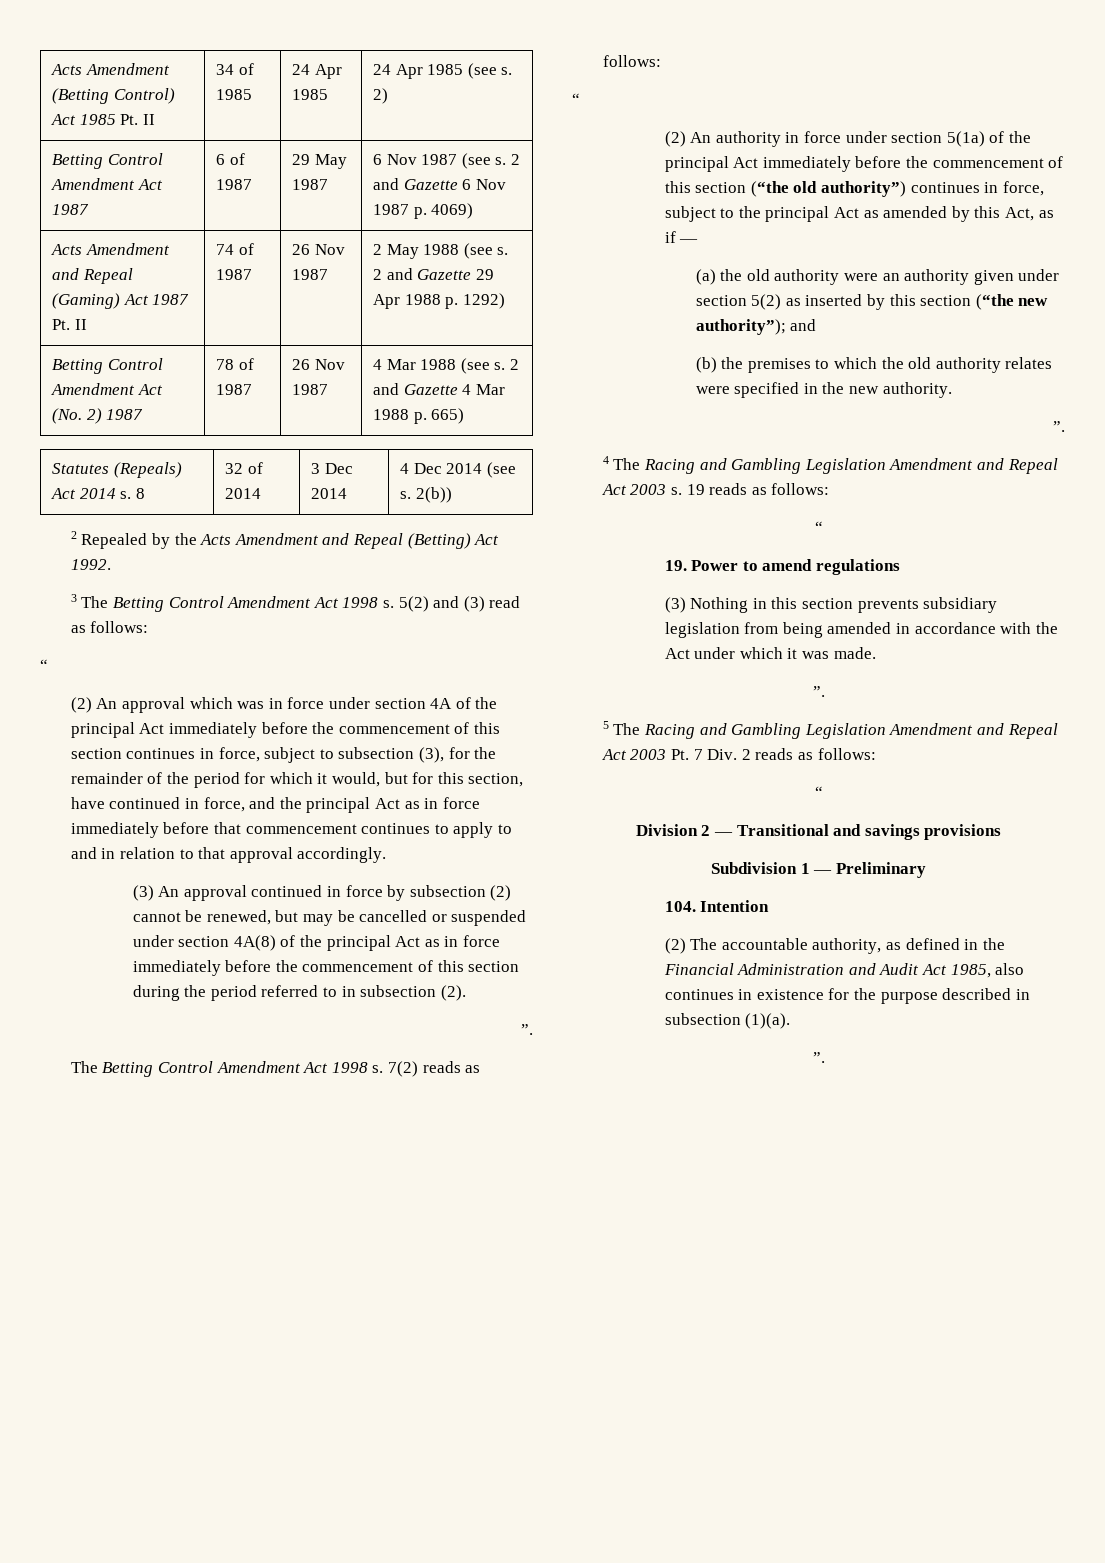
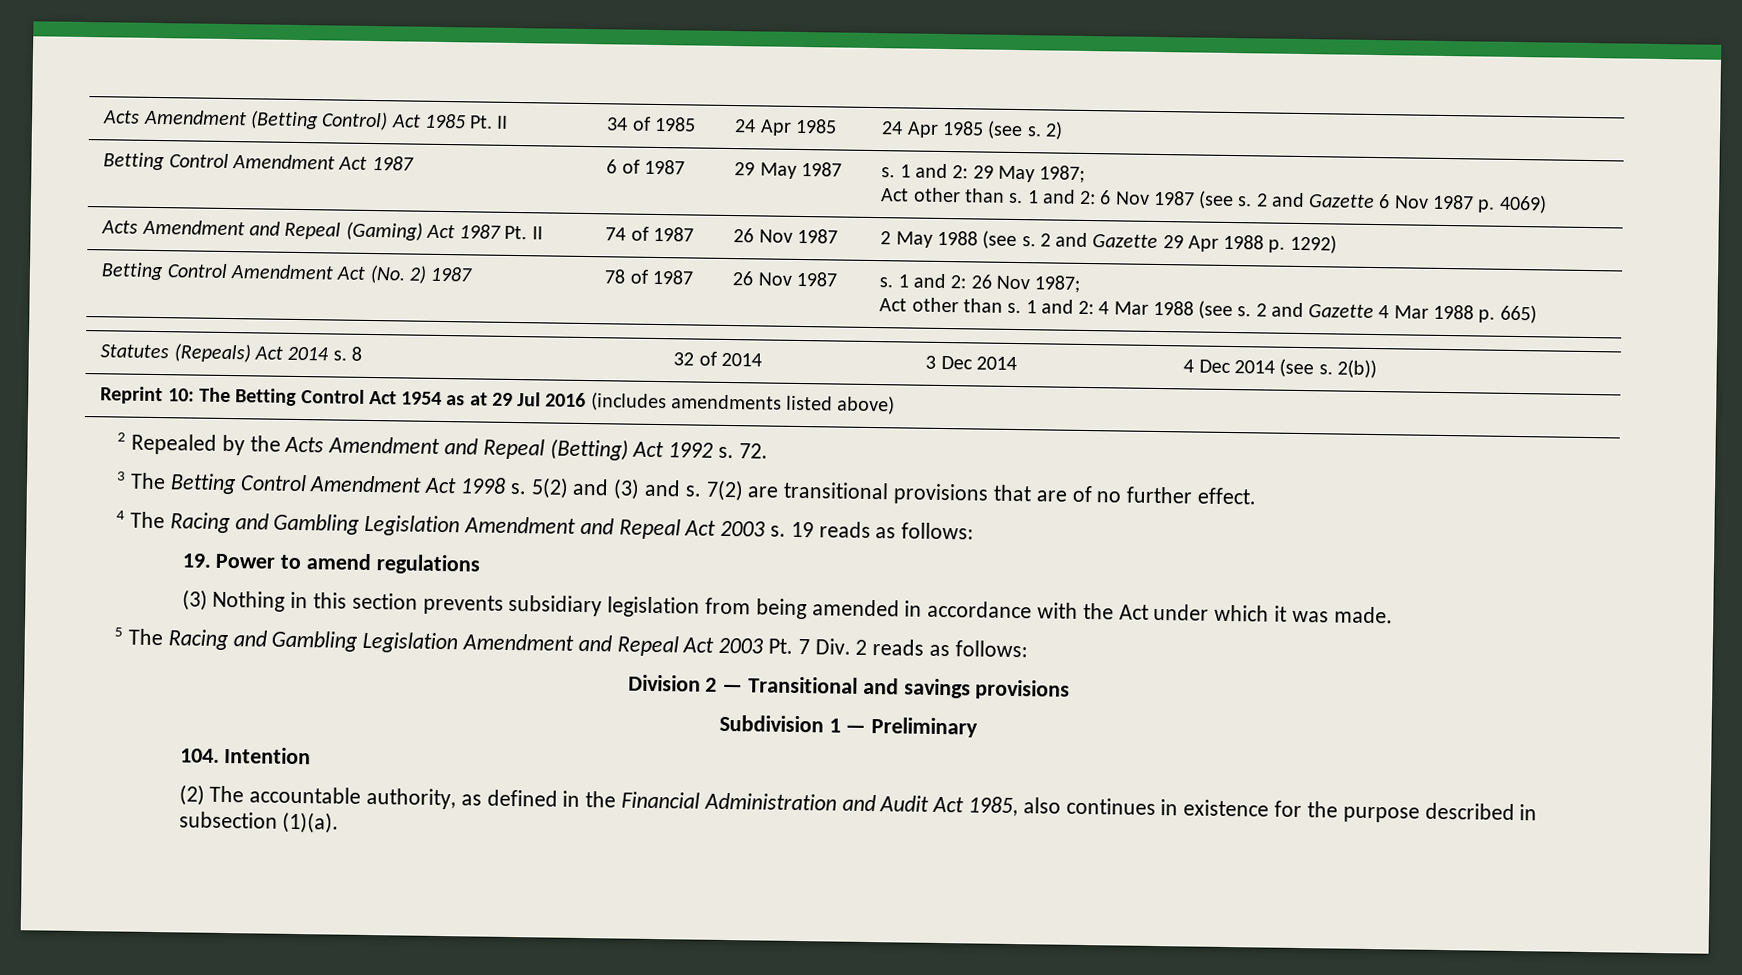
- Betting Control Amendment Act 1987 | 6 of 1987 | 29 May 1987 | 6 Nov 1987 (see s. 2 and Gazette 6 Nov 1987 p. 4069)
+ Betting Control Amendment Act 1987 | 6 of 1987 | 29 May 1987 | s. 1 and 2: 29 May 1987;
+ Act other than s. 1 and 2: 6 Nov 1987 (see s. 2 and Gazette 6 Nov 1987 p. 4069)
- Betting Control Amendment Act (No. 2) 1987 | 78 of 1987 | 26 Nov 1987 | 4 Mar 1988 (see s. 2 and Gazette 4 Mar 1988 p. 665)
+ Betting Control Amendment Act (No. 2) 1987 | 78 of 1987 | 26 Nov 1987 | s. 1 and 2: 26 Nov 1987;
+ Act other than s. 1 and 2: 4 Mar 1988 (see s. 2 and Gazette 4 Mar 1988 p. 665)
+ Reprint 10: The Betting Control Act 1954 as at 29 Jul 2016 (includes amendments listed above)
- 2 Repealed by the Acts Amendment and Repeal (Betting) Act 1992.
+ 2 Repealed by the Acts Amendment and Repeal (Betting) Act 1992 s. 72.
- 5(2) and (3) read as follows:
- “
- (2) An approval which was in force under section 4A of the principal Act immediately before the commencement of this section continues in force, subject to subsection (3), for the remainder of the period for which it would, but for this section, have continued in force, and the principal Act as in force immediately before that commencement continues to apply to and in relation to that approval accordingly.
- (3) An approval continued in force by subsection (2) cannot be renewed, but may be cancelled or suspended under section 4A(8) of the principal Act as in force immediately before the commencement of this section during the period referred to in subsection (2).
- ”.
- The Betting Control Amendment Act 1998 s. 7(2) reads as follows:
- “
- (2) An authority in force under section 5(1a) of the principal Act immediately before the commencement of this section (“the old authority”) continues in force, subject to the principal Act as amended by this Act, as if —
- (a) the old authority were an authority given under section 5(2) as inserted by this section (“the new authority”); and
- (b) the premises to which the old authority relates were specified in the new authority.
- ”.
+ 5(2) and (3) and s. 7(2) are transitional provisions that are of no further effect.
  19 reads as follows:
- “
  (3) Nothing in this section prevents subsidiary legislation from being amended in accordance with the Act under which it was made.
- ”.
  5 The Racing and Gambling Legislation Amendment and Repeal Act 2003 Pt. 7 Div. 2 reads as follows:
- “
  (2) The accountable authority, as defined in the Financial Administration and Audit Act 1985, also continues in existence for the purpose described in subsection (1)(a).
- ”.

